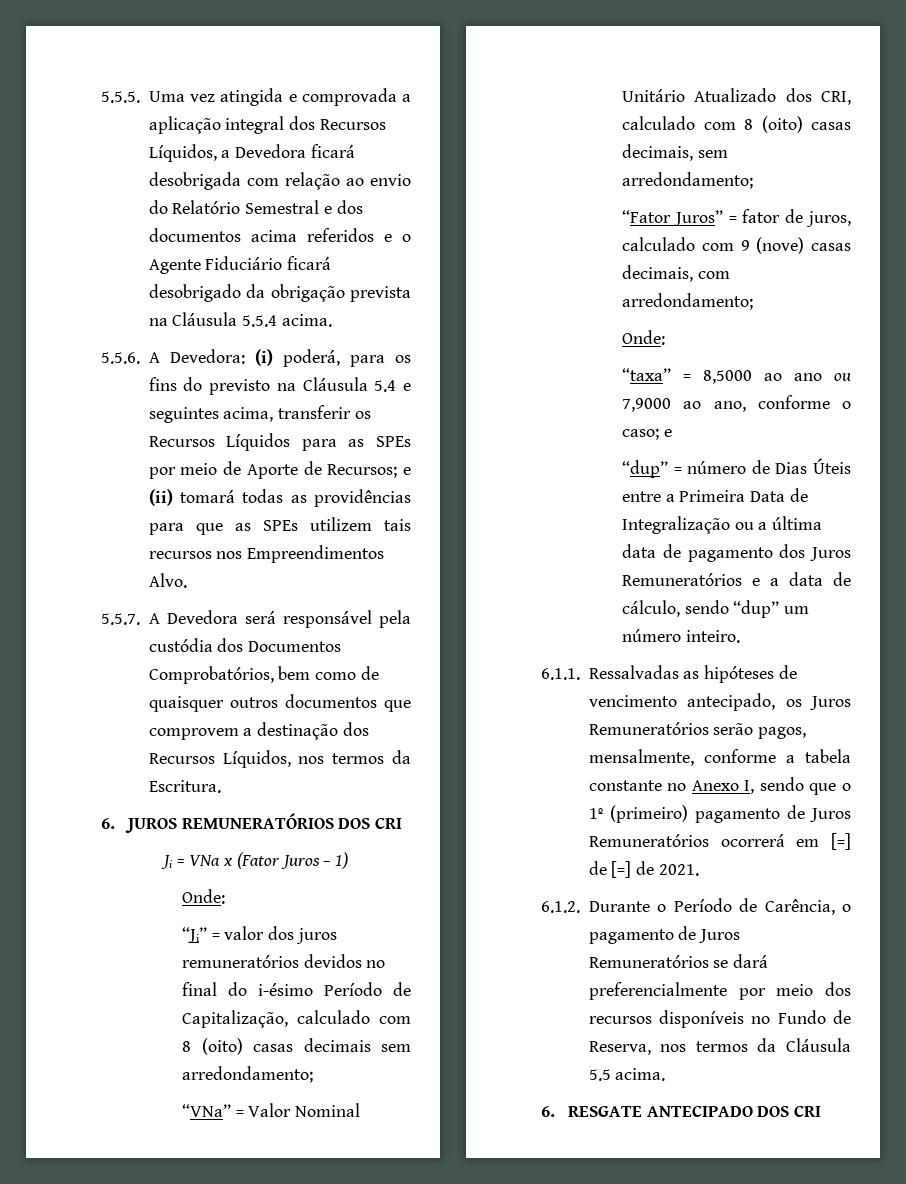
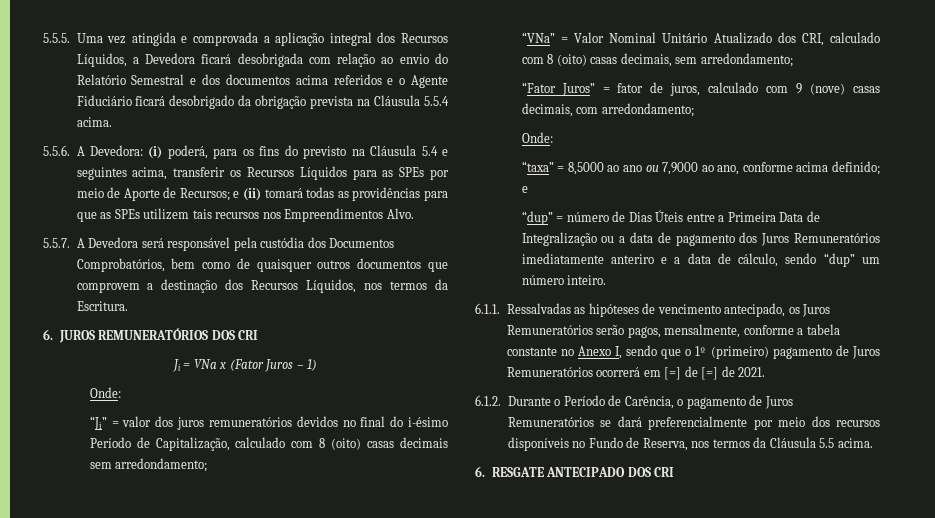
- “taxa” = 8,5000 ao ano ou 7,9000 ao ano, conforme o caso; e
+ “taxa” = 8,5000 ao ano ou 7,9000 ao ano, conforme acima definido; e
- “dup” = número de Dias Úteis entre a Primeira Data de Integralização ou a última data de pagamento dos Juros Remuneratórios e a data de cálculo, sendo “dup” um número inteiro.
+ “dup” = número de Dias Úteis entre a Primeira Data de Integralização ou a data de pagamento dos Juros Remuneratórios imediatamente anteriro e a data de cálculo, sendo “dup” um número inteiro.

